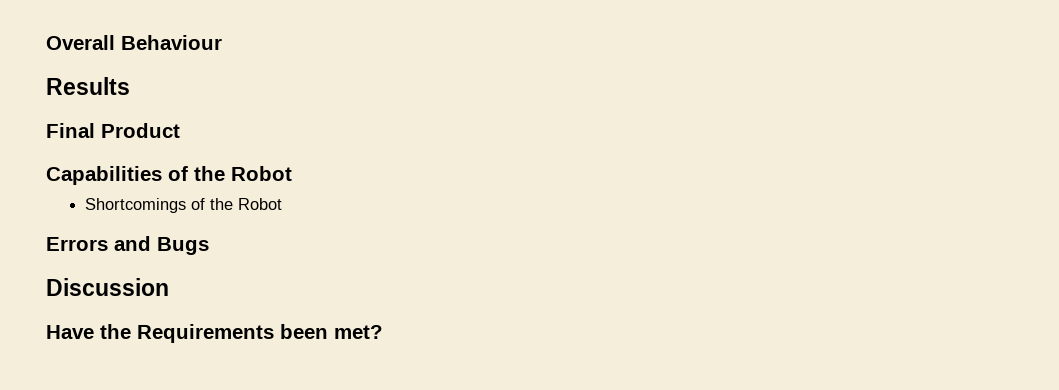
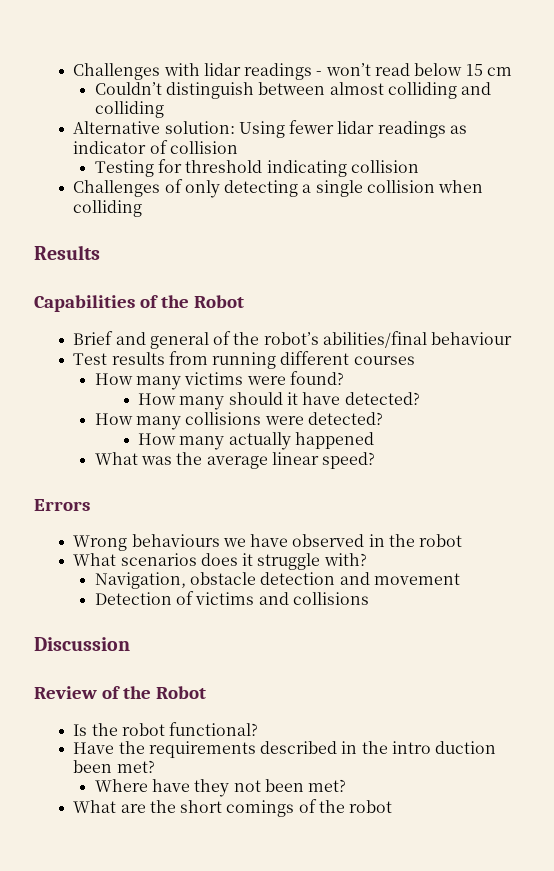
- Overall Behaviour
+ Challenges with lidar readings - won’t read below 15 cm
+ Couldn’t distinguish between almost colliding and colliding
+ Alternative solution: Using fewer lidar readings as indicator of collision
+ Testing for threshold indicating collision
+ Challenges of only detecting a single collision when colliding
- Final Product
- Shortcomings of the Robot
- Errors and Bugs
+ Brief and general of the robot’s abilities/final behaviour
+ Test results from running different courses
+ How many victims were found?
+ How many should it have detected?
+ How many collisions were detected?
+ How many actually happened
+ What was the average linear speed?
+ Errors
+ Wrong behaviours we have observed in the robot
+ What scenarios does it struggle with?
+ Navigation, obstacle detection and movement
+ Detection of victims and collisions
  Discussion
- Have the Requirements been met?
+ Review of the Robot
+ Is the robot functional?
+ Have the requirements described in the intro duction been met?
+ Where have they not been met?
+ What are the short comings of the robot

